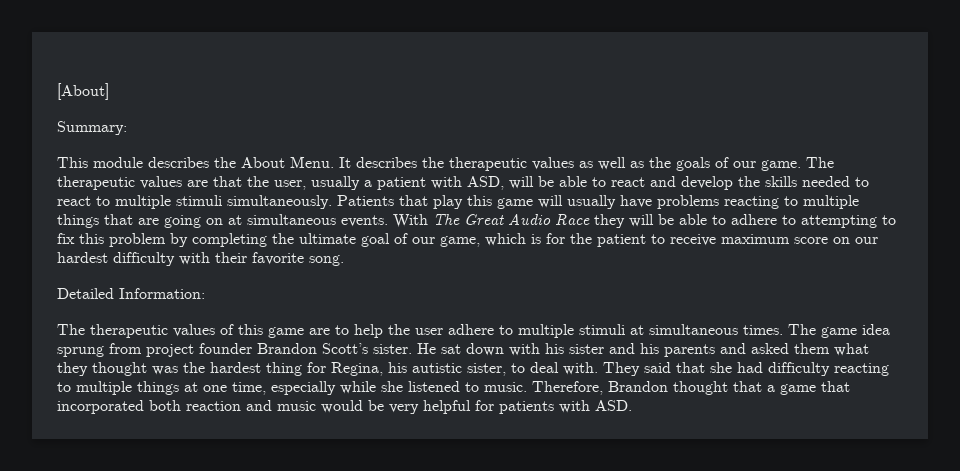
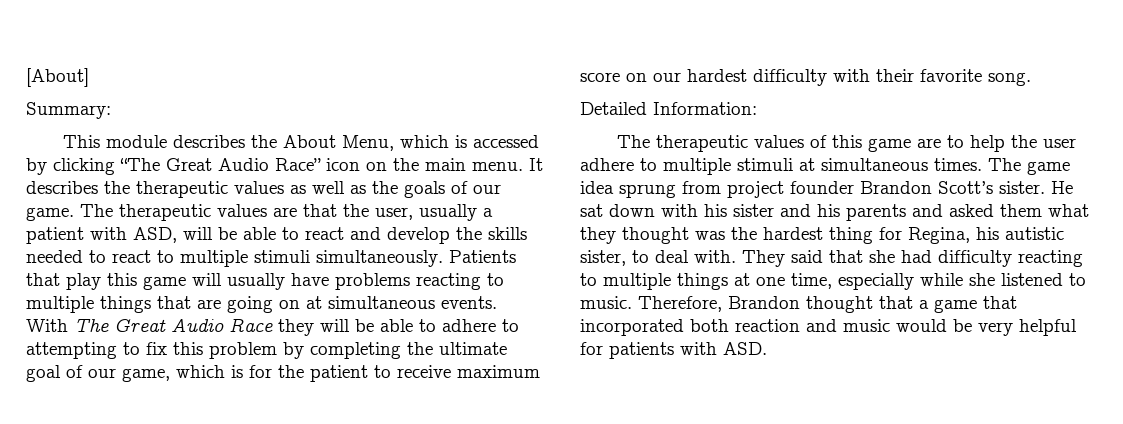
- This module describes the About Menu.
+ This module describes the About Menu, which is accessed by clicking “The Great Audio Race” icon on the main menu.

